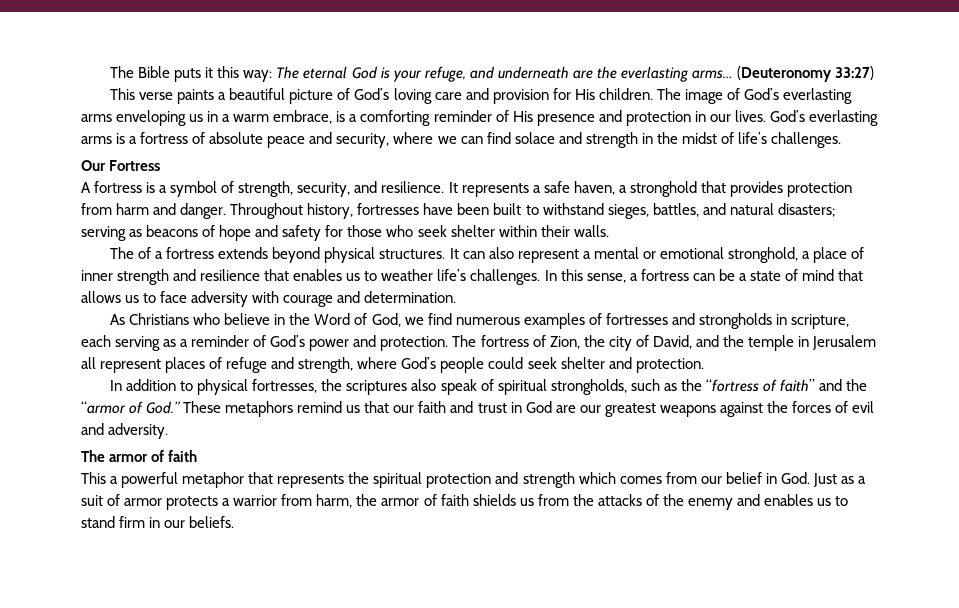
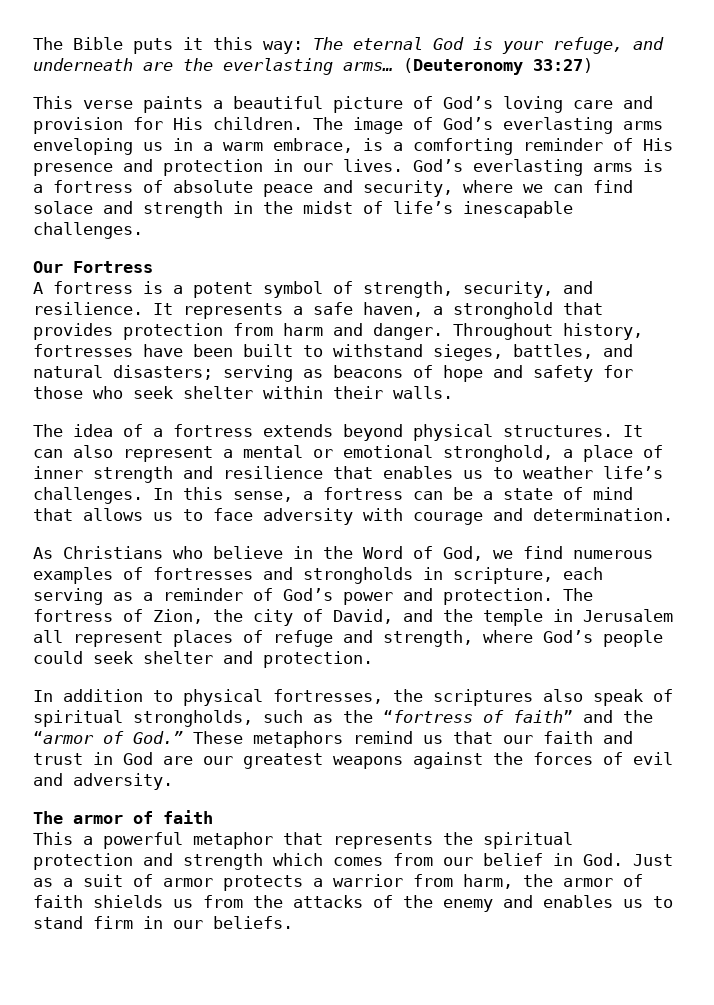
- God’s everlasting arms is a fortress of absolute peace and security, where we can find solace and strength in the midst of life’s challenges.
+ God’s everlasting arms is a fortress of absolute peace and security, where we can find solace and strength in the midst of life’s inescapable challenges.
- A fortress is a symbol of strength, security, and resilience.
+ A fortress is a potent symbol of strength, security, and resilience.
- The of a fortress extends beyond physical structures.
+ The idea of a fortress extends beyond physical structures.

